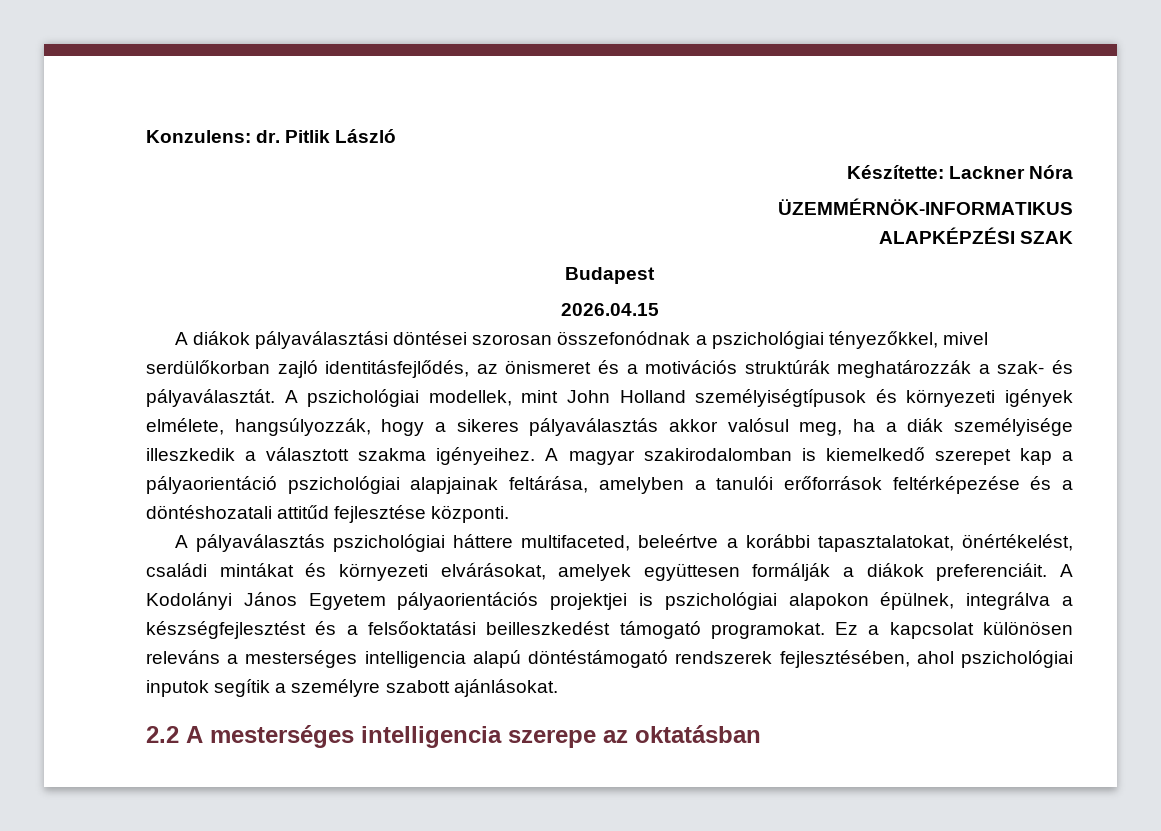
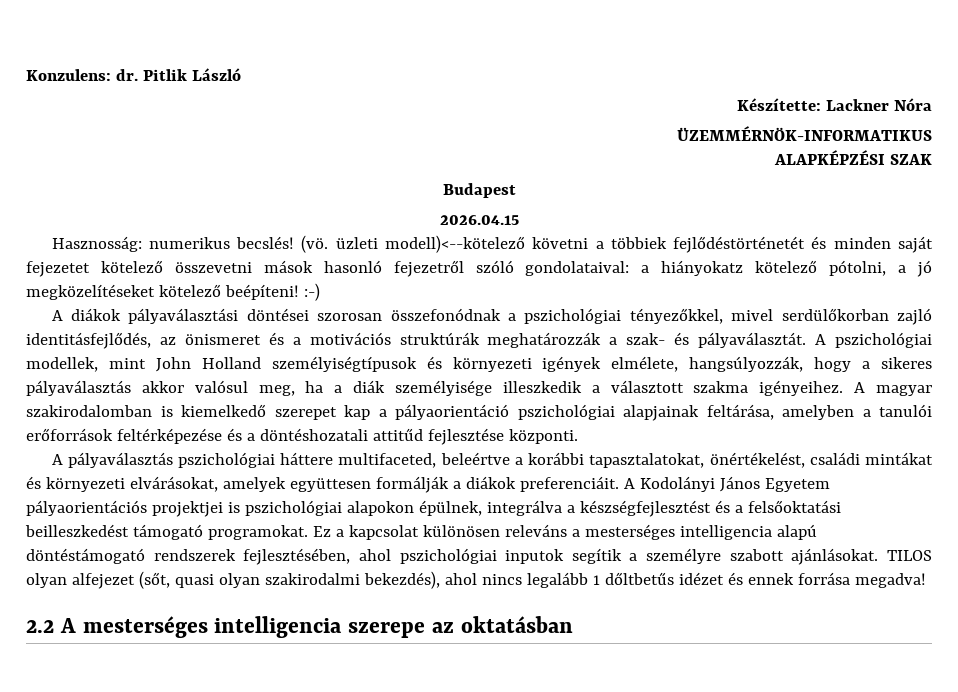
+ Hasznosság: numerikus becslés! (vö. üzleti modell)<--kötelező követni a többiek fejlődéstörténetét és minden saját fejezetet kötelező összevetni mások hasonló fejezetről szóló gondolataival: a hiányokatz kötelező pótolni, a jó megközelítéseket kötelező beépíteni! :-)
+ TILOS olyan alfejezet (sőt, quasi olyan szakirodalmi bekezdés), ahol nincs legalább 1 dőltbetűs idézet és ennek forrása megadva!

